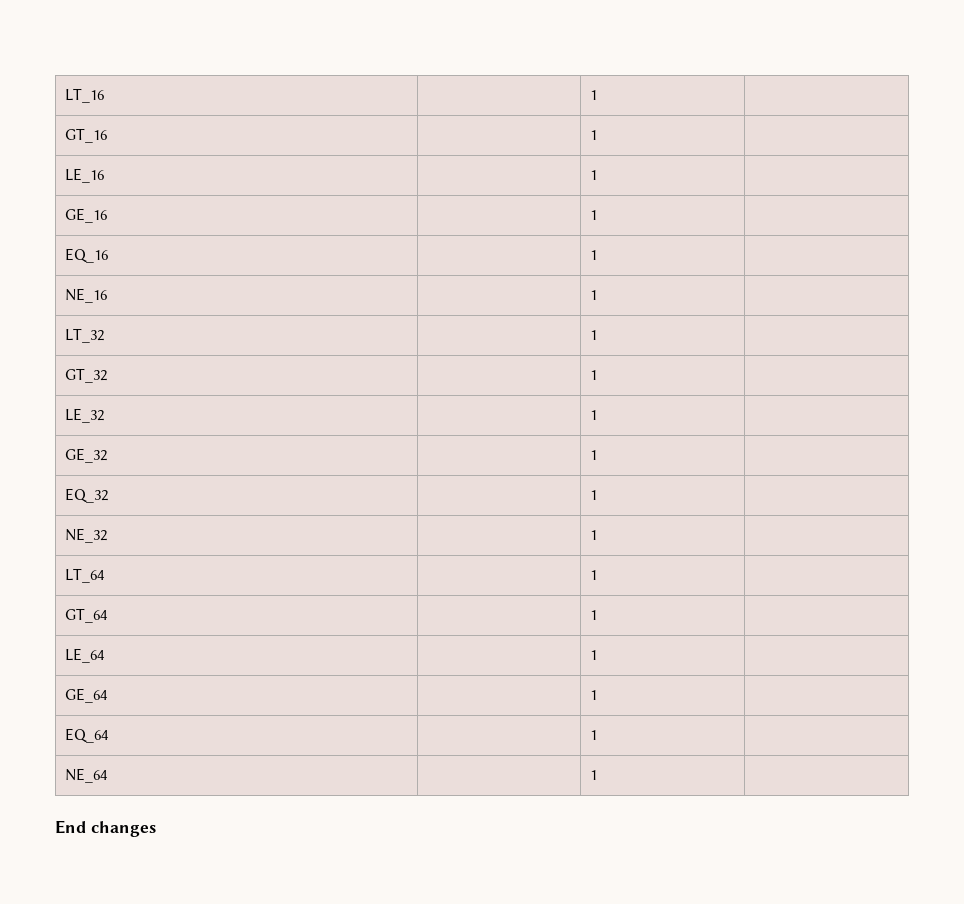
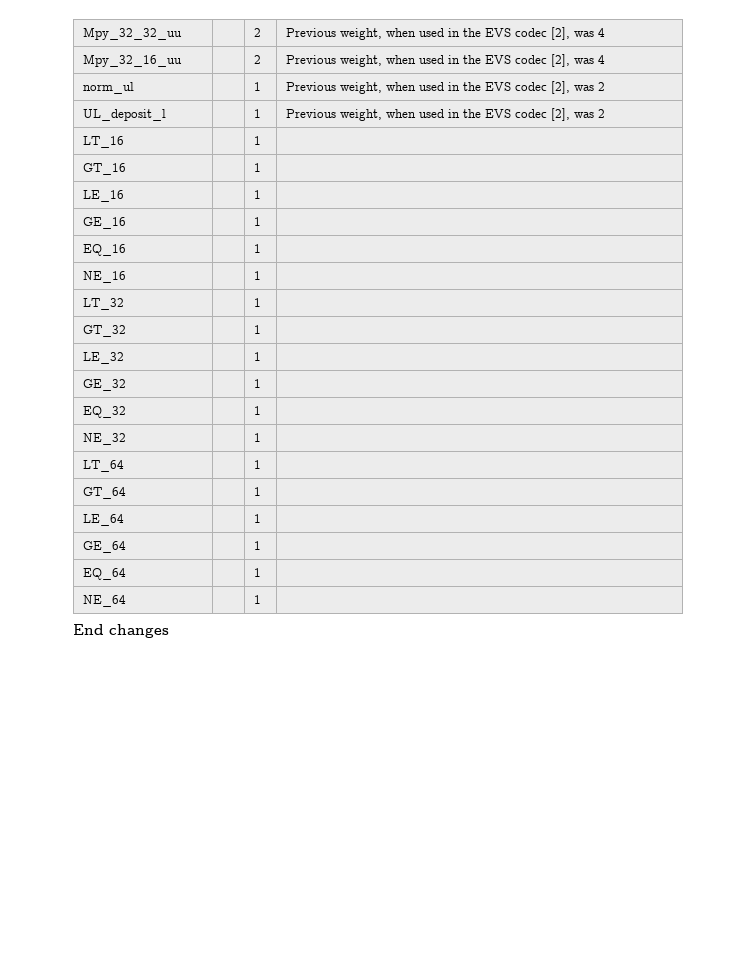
+ Mpy_32_32_uu | | 2 | Previous weight, when used in the EVS codec [2], was 4
+ Mpy_32_16_uu | | 2 | Previous weight, when used in the EVS codec [2], was 4
+ norm_ul | | 1 | Previous weight, when used in the EVS codec [2], was 2
+ UL_deposit_l | | 1 | Previous weight, when used in the EVS codec [2], was 2

